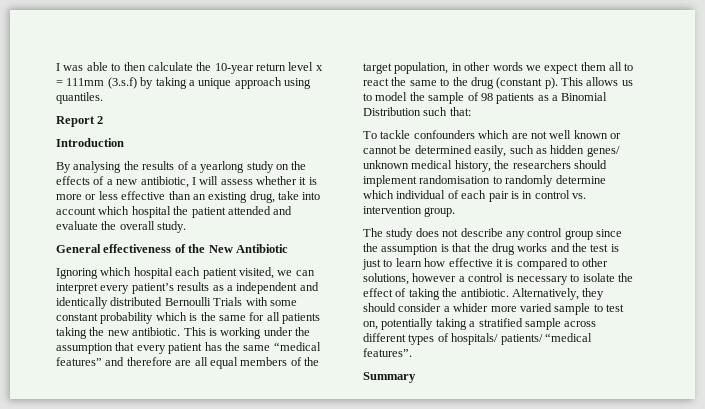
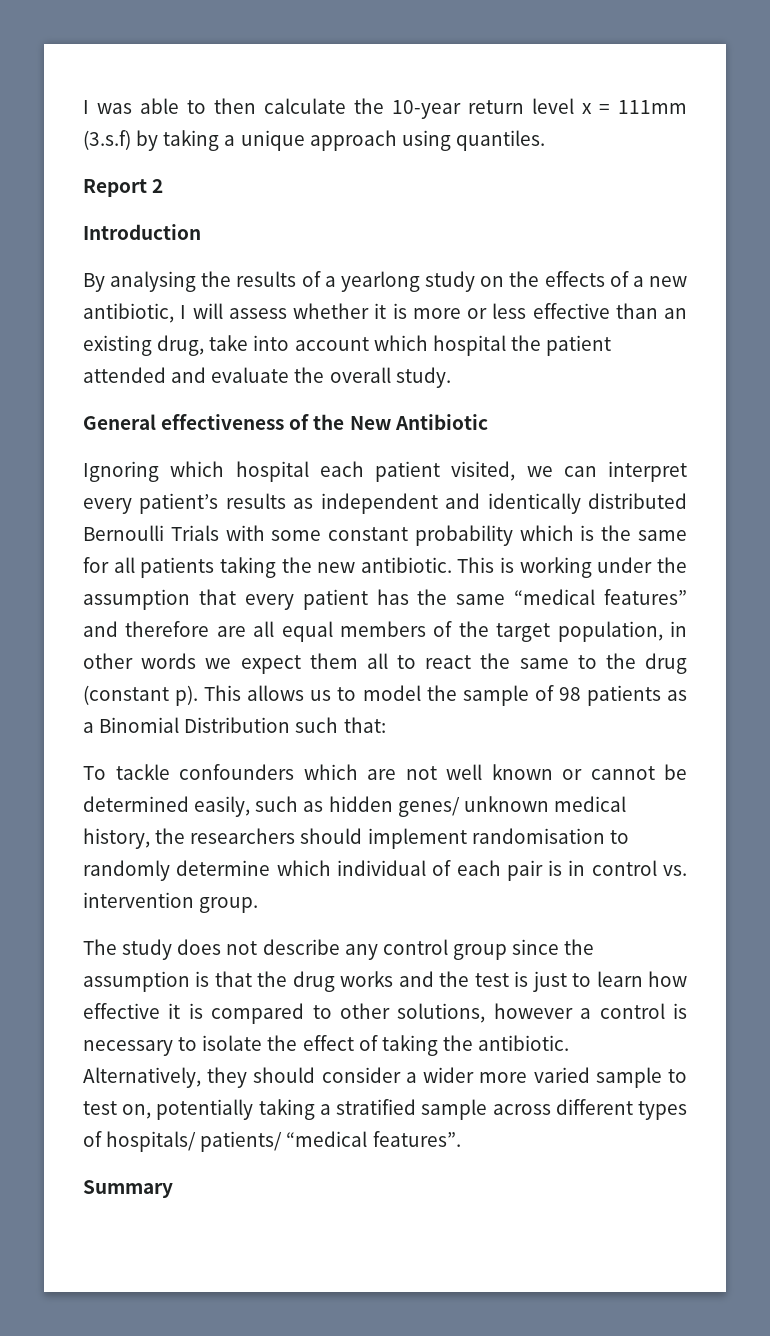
- Ignoring which hospital each patient visited, we can interpret every patient’s results as a independent and identically distributed Bernoulli Trials with some constant probability which is the same for all patients taking the new antibiotic.
+ Ignoring which hospital each patient visited, we can interpret every patient’s results as independent and identically distributed Bernoulli Trials with some constant probability which is the same for all patients taking the new antibiotic.
- Alternatively, they should consider a whider more varied sample to test on, potentially taking a stratified sample across different types of hospitals/ patients/ “medical features”.
+ Alternatively, they should consider a wider more varied sample to test on, potentially taking a stratified sample across different types of hospitals/ patients/ “medical features”.

